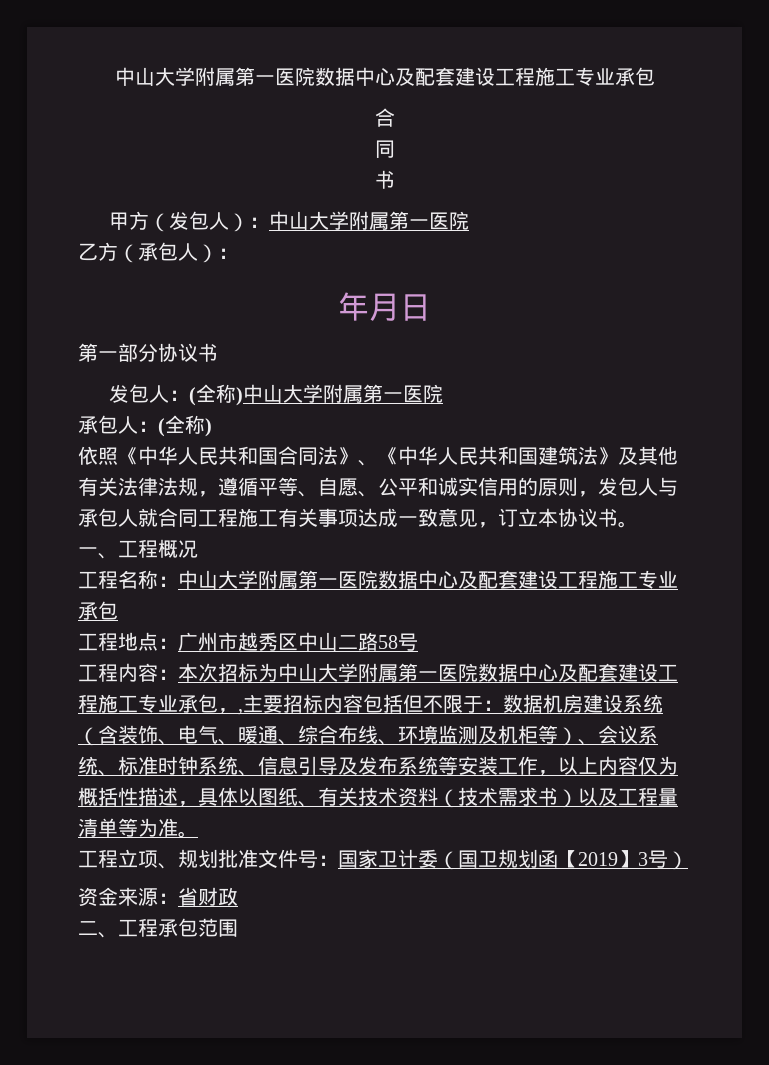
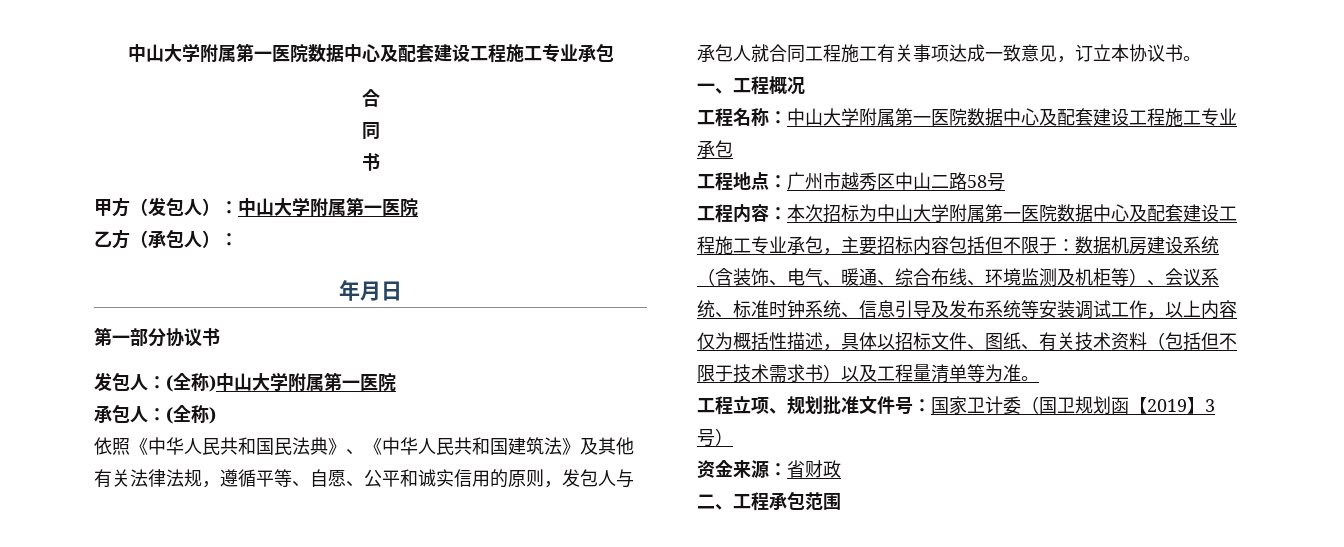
- 依照《中华人民共和国合同法》、《中华人民共和国建筑法》及其他有关法律法规，遵循平等、自愿、公平和诚实信用的原则，发包人与承包人就合同工程施工有关事项达成一致意见，订立本协议书。
+ 依照《中华人民共和国民法典》、《中华人民共和国建筑法》及其他有关法律法规，遵循平等、自愿、公平和诚实信用的原则，发包人与承包人就合同工程施工有关事项达成一致意见，订立本协议书。
- 本次招标为中山大学附属第一医院数据中心及配套建设工程施工专业承包，,主要招标内容包括但不限于：
+ 本次招标为中山大学附属第一医院数据中心及配套建设工程施工专业承包，主要招标内容包括但不限于：
- 数据机房建设系统（含装饰、电气、暖通、综合布线、环境监测及机柜等）、会议系统、标准时钟系统、信息引导及发布系统等安装工作，以上内容仅为概括性描述，具体以图纸、有关技术资料（技术需求书）以及工程量清单等为准。
+ 数据机房建设系统（含装饰、电气、暖通、综合布线、环境监测及机柜等）、会议系统、标准时钟系统、信息引导及发布系统等安装调试工作，以上内容仅为概括性描述，具体以招标文件、图纸、有关技术资料（包括但不限于技术需求书）以及工程量清单等为准。

